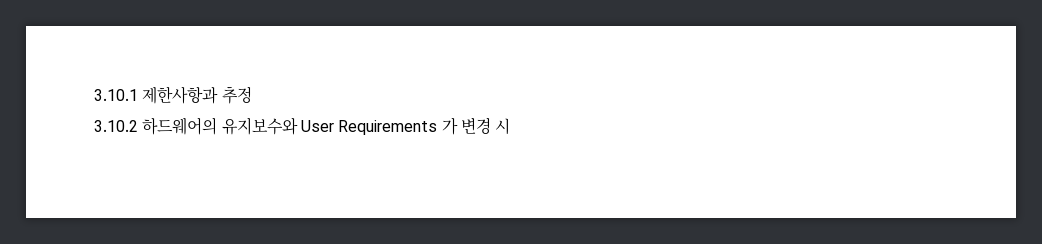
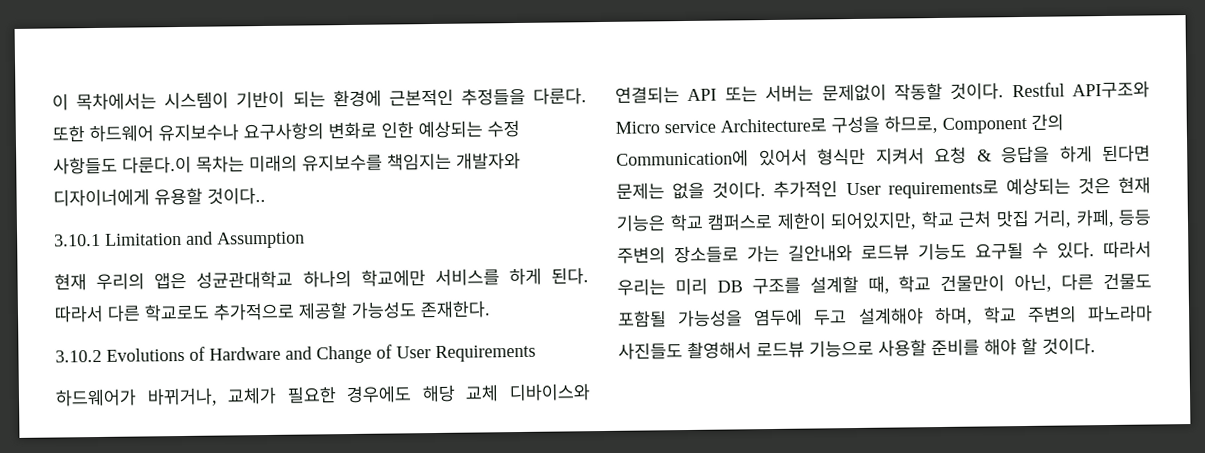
- 3.10.1 제한사항과 추정
- 3.10.2 하드웨어의 유지보수와 User Requirements 가 변경 시
+ 이 목차에서는 시스템이 기반이 되는 환경에 근본적인 추정들을 다룬다. 또한 하드웨어 유지보수나 요구사항의 변화로 인한 예상되는 수정 사항들도 다룬다.이 목차는 미래의 유지보수를 책임지는 개발자와 디자이너에게 유용할 것이다..
+ 3.10.1 Limitation and Assumption
+ 현재 우리의 앱은 성균관대학교 하나의 학교에만 서비스를 하게 된다. 따라서 다른 학교로도 추가적으로 제공할 가능성도 존재한다.
+ 3.10.2 Evolutions of Hardware and Change of User Requirements
+ 하드웨어가 바뀌거나, 교체가 필요한 경우에도 해당 교체 디바이스와 연결되는 API 또는 서버는 문제없이 작동할 것이다. Restful API구조와 Micro service Architecture로 구성을 하므로, Component 간의 Communication에 있어서 형식만 지켜서 요청 & 응답을 하게 된다면 문제는 없을 것이다. 추가적인 User requirements로 예상되는 것은 현재 기능은 학교 캠퍼스로 제한이 되어있지만, 학교 근처 맛집 거리, 카페, 등등 주변의 장소들로 가는 길안내와 로드뷰 기능도 요구될 수 있다. 따라서 우리는 미리 DB 구조를 설계할 때, 학교 건물만이 아닌, 다른 건물도 포함될 가능성을 염두에 두고 설계해야 하며, 학교 주변의 파노라마 사진들도 촬영해서 로드뷰 기능으로 사용할 준비를 해야 할 것이다.

